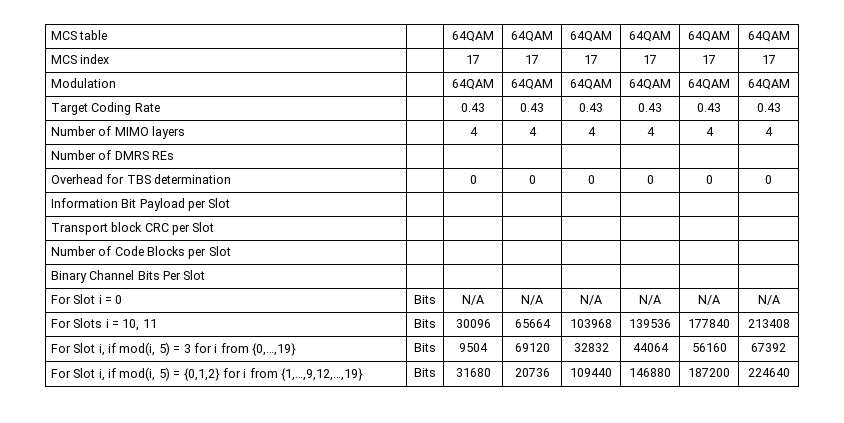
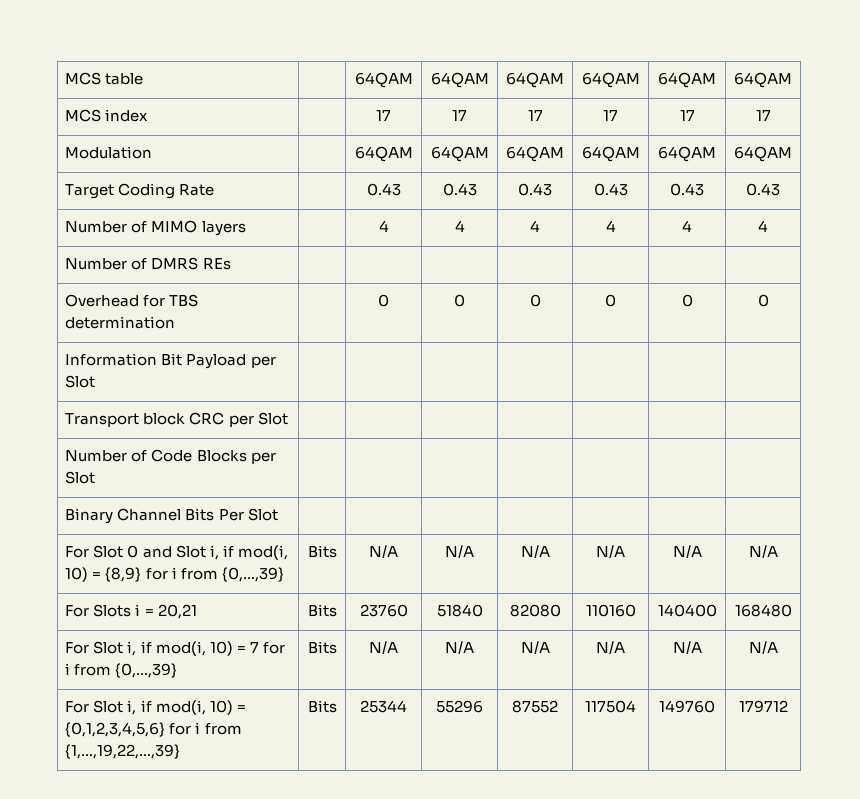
- For Slot i = 0 | Bits | N/A | N/A | N/A | N/A | N/A | N/A
+ For Slot 0 and Slot i, if mod(i, 10) = {8,9} for i from {0,…,39} | Bits | N/A | N/A | N/A | N/A | N/A | N/A
- For Slots i = 10, 11 | Bits | 30096 | 65664 | 103968 | 139536 | 177840 | 213408
- For Slot i, if mod(i, 5) = 3 for i from {0,…,19} | Bits | 9504 | 69120 | 32832 | 44064 | 56160 | 67392
- For Slot i, if mod(i, 5) = {0,1,2} for i from {1,…,9,12,…,19} | Bits | 31680 | 20736 | 109440 | 146880 | 187200 | 224640
+ For Slots i = 20,21 | Bits | 23760 | 51840 | 82080 | 110160 | 140400 | 168480
+ For Slot i, if mod(i, 10) = 7 for i from {0,…,39} | Bits | N/A | N/A | N/A | N/A | N/A | N/A
+ For Slot i, if mod(i, 10) = {0,1,2,3,4,5,6} for i from {1,…,19,22,…,39} | Bits | 25344 | 55296 | 87552 | 117504 | 149760 | 179712

